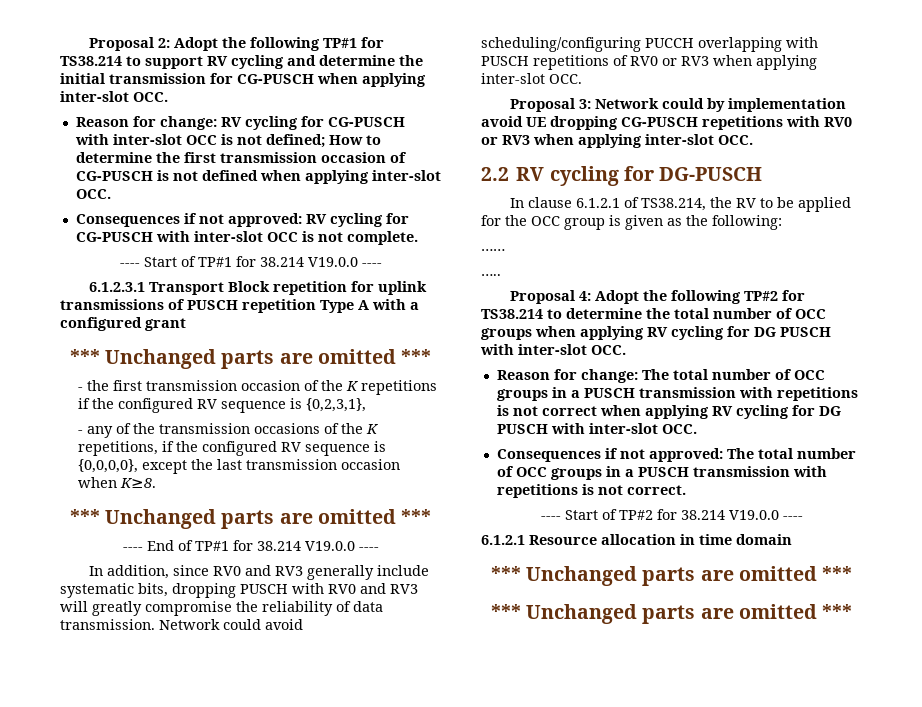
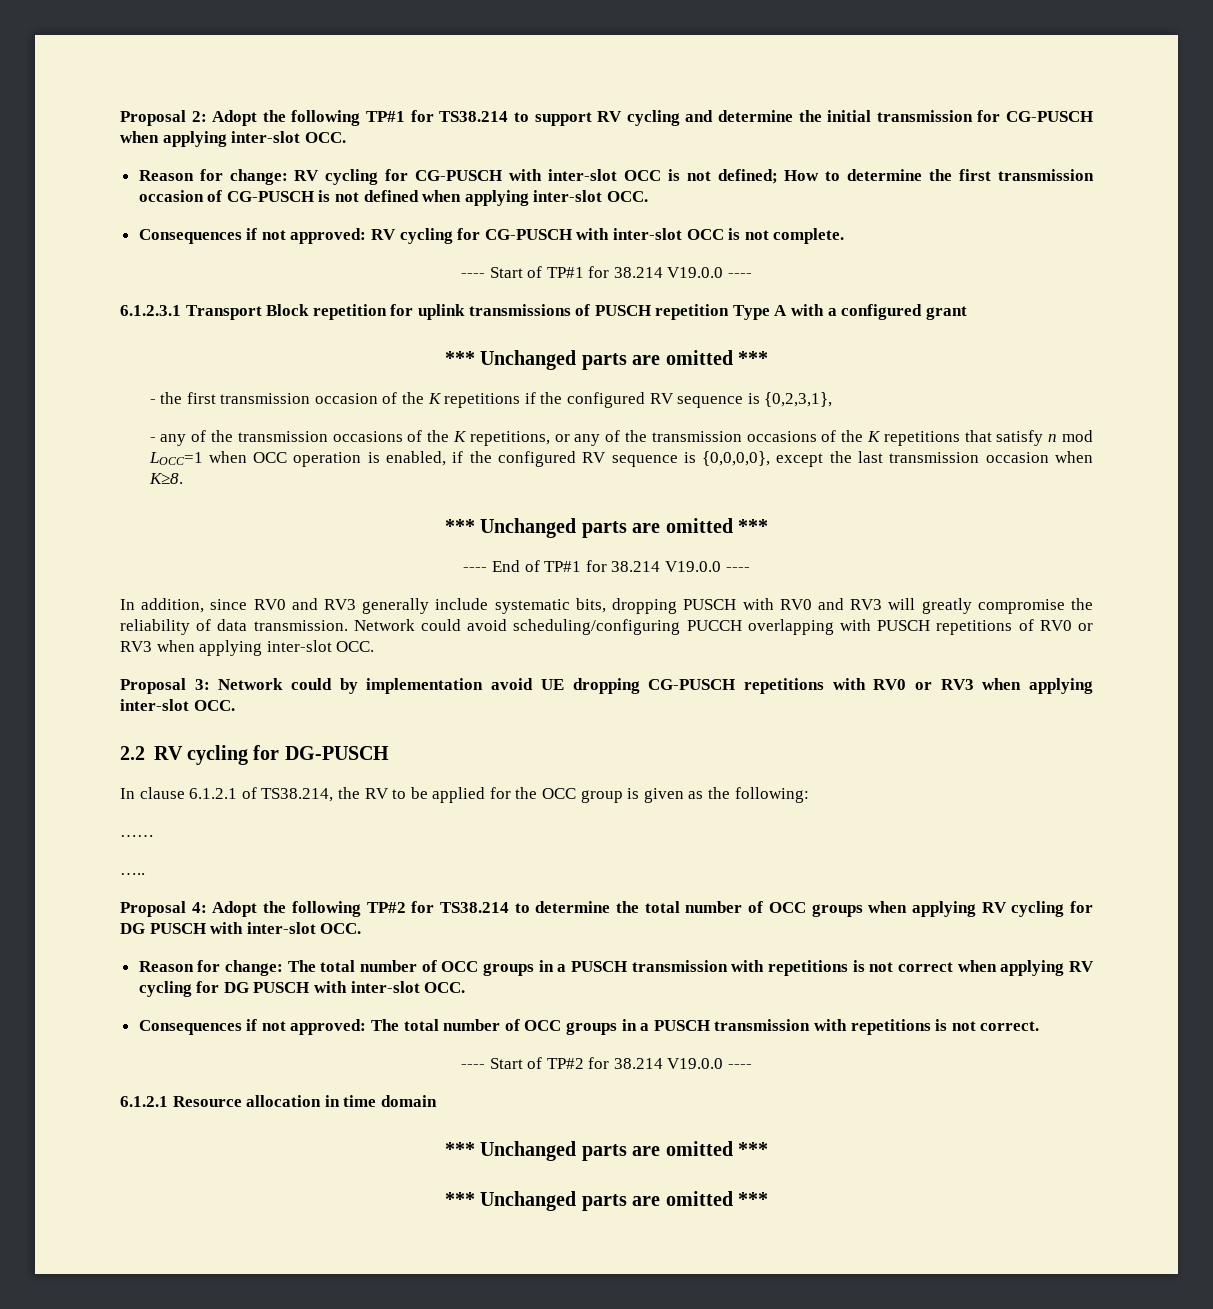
- - any of the transmission occasions of the K repetitions, if the configured RV sequence is {0,0,0,0}, except the last transmission occasion when K≥8.
+ - any of the transmission occasions of the K repetitions, or any of the transmission occasions of the K repetitions that satisfy n mod LOCC=1 when OCC operation is enabled, if the configured RV sequence is {0,0,0,0}, except the last transmission occasion when K≥8.

